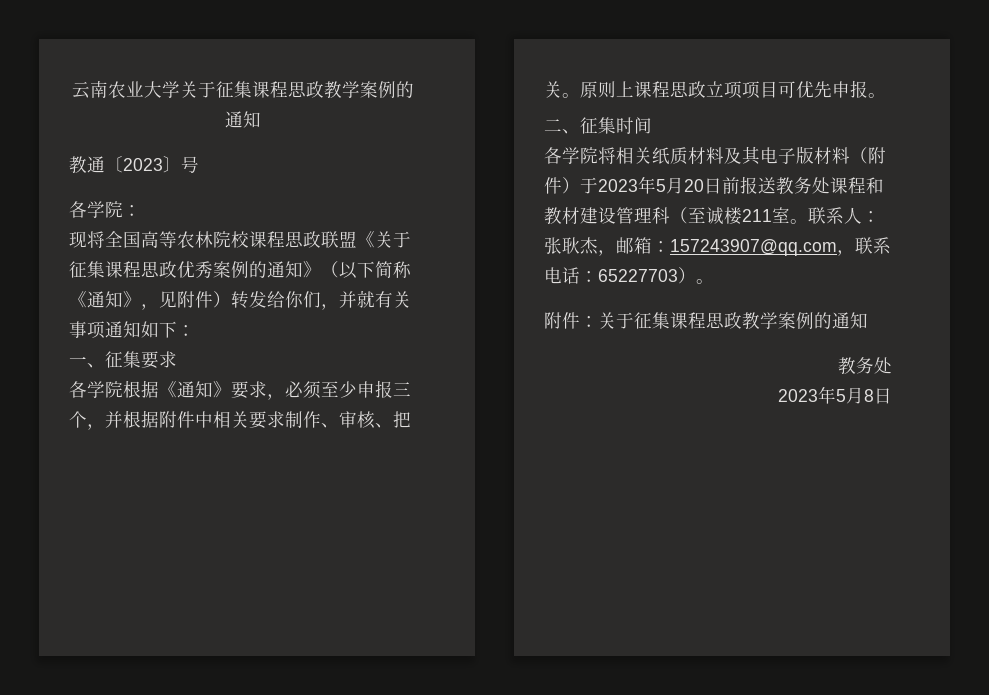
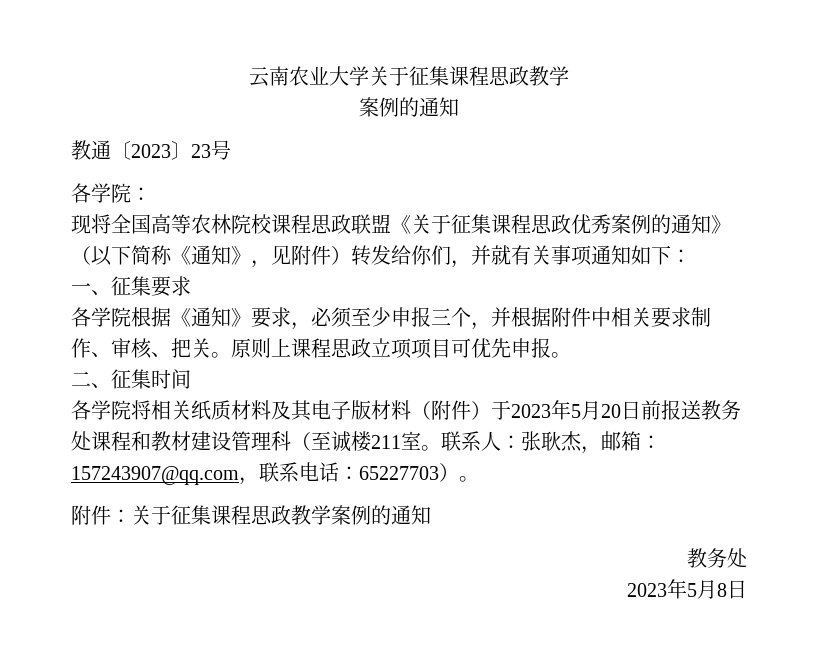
- 云南农业大学关于征集课程思政教学案例的通知
+ 云南农业大学关于征集课程思政教学
+ 案例的通知
- 教通〔2023〕号
+ 教通〔2023〕23号

